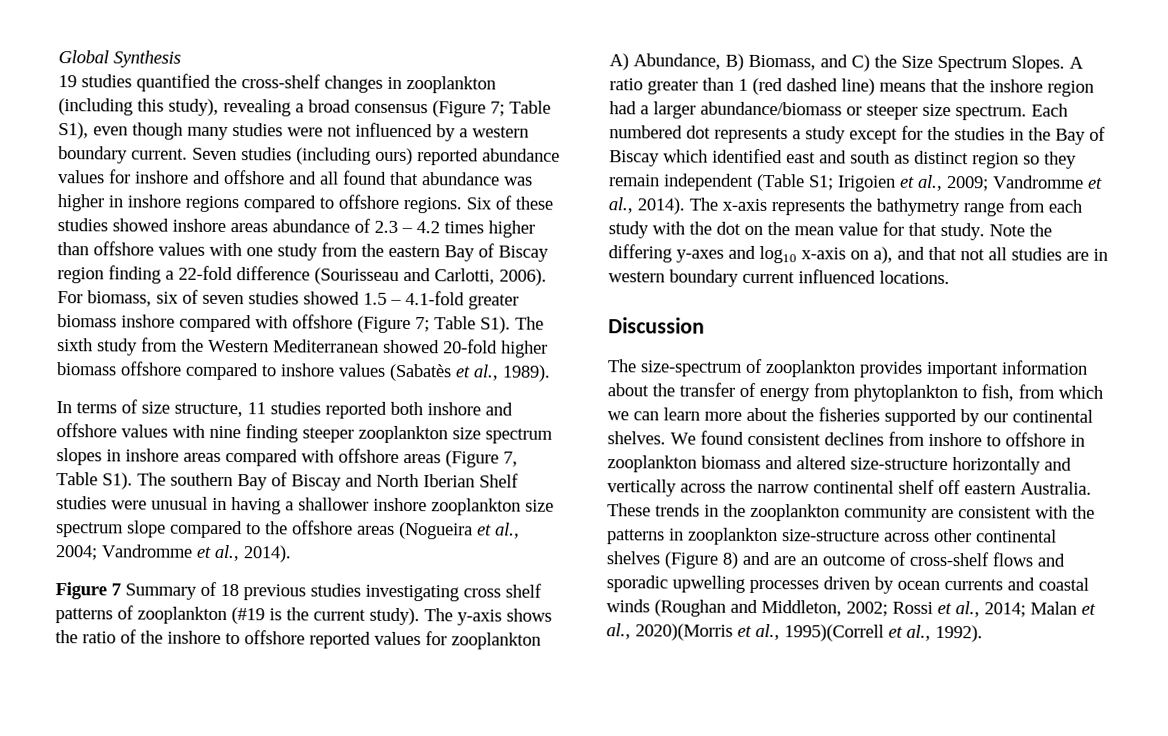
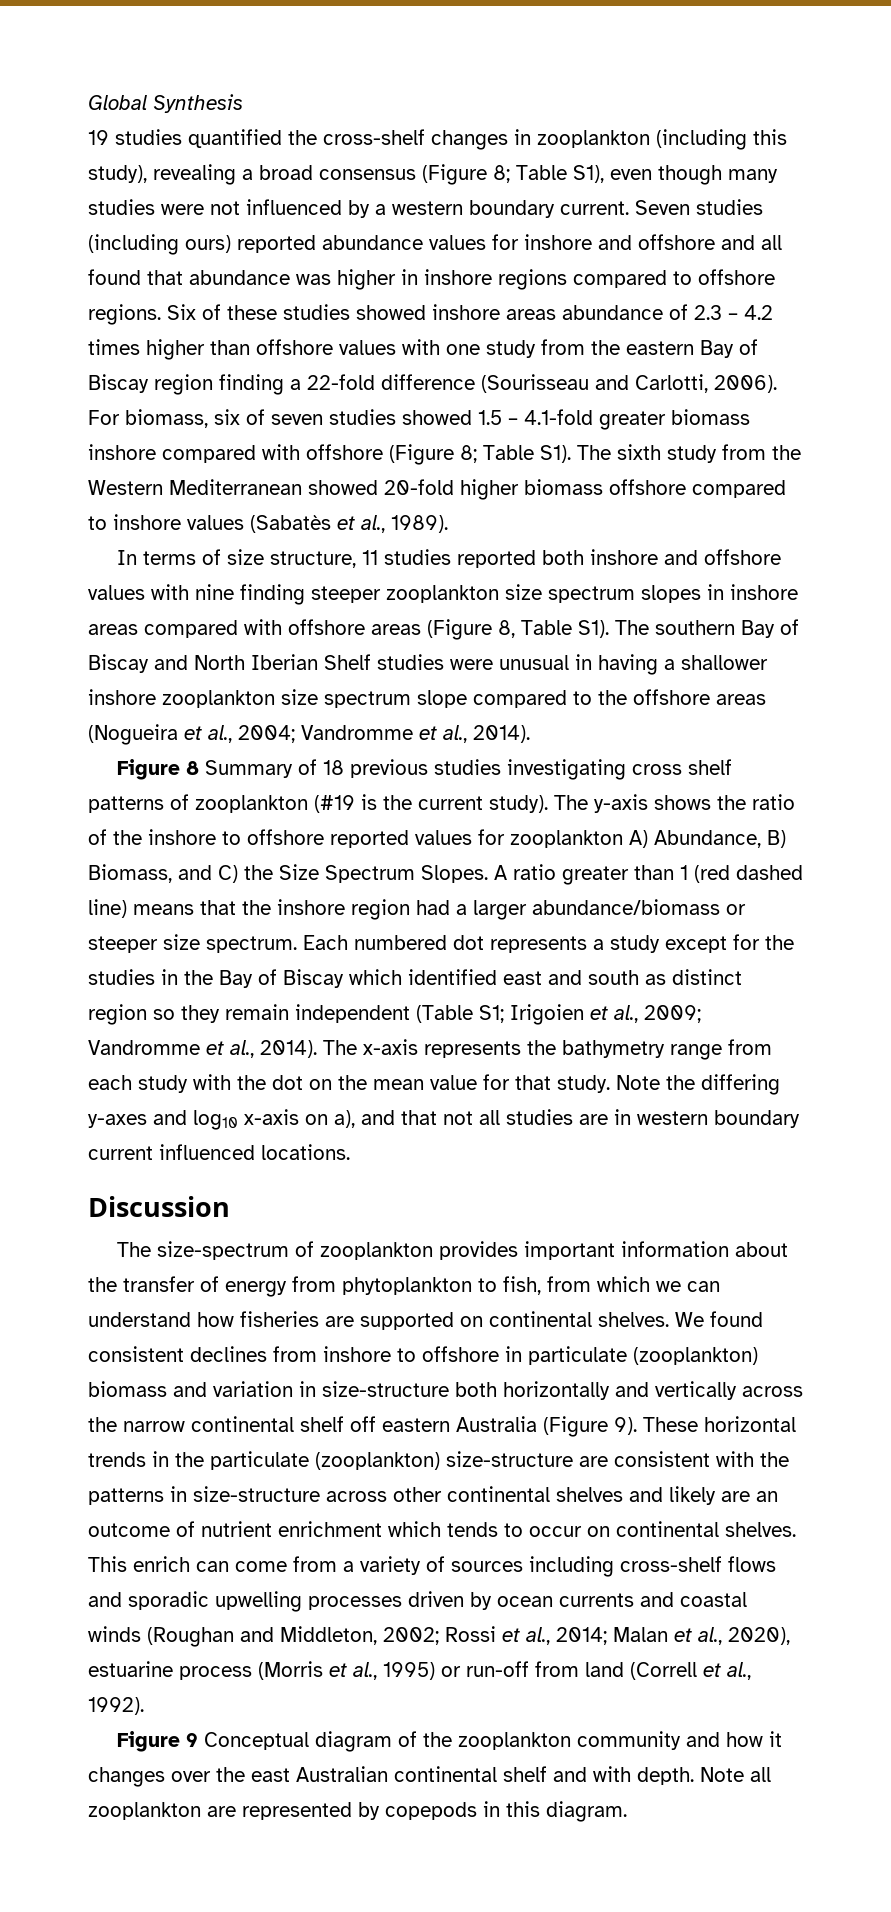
- 19 studies quantified the cross-shelf changes in zooplankton (including this study), revealing a broad consensus (Figure 7; Table S1), even though many studies were not influenced by a western boundary current.
+ 19 studies quantified the cross-shelf changes in zooplankton (including this study), revealing a broad consensus (Figure 8; Table S1), even though many studies were not influenced by a western boundary current.
- For biomass, six of seven studies showed 1.5 – 4.1-fold greater biomass inshore compared with offshore (Figure 7; Table S1). The sixth study from the Western Mediterranean showed 20-fold higher biomass offshore compared to inshore values (Sabatès et al., 1989).
+ For biomass, six of seven studies showed 1.5 – 4.1-fold greater biomass inshore compared with offshore (Figure 8; Table S1). The sixth study from the Western Mediterranean showed 20-fold higher biomass offshore compared to inshore values (Sabatès et al., 1989).
- In terms of size structure, 11 studies reported both inshore and offshore values with nine finding steeper zooplankton size spectrum slopes in inshore areas compared with offshore areas (Figure 7, Table S1). The southern Bay of Biscay and North Iberian Shelf studies were unusual in having a shallower inshore zooplankton size spectrum slope compared to the offshore areas (Nogueira et al., 2004;
+ In terms of size structure, 11 studies reported both inshore and offshore values with nine finding steeper zooplankton size spectrum slopes in inshore areas compared with offshore areas (Figure 8, Table S1). The southern Bay of Biscay and North Iberian Shelf studies were unusual in having a shallower inshore zooplankton size spectrum slope compared to the offshore areas (Nogueira et al., 2004;
- Figure 7 Summary of 18 previous studies investigating cross shelf patterns of zooplankton (#19 is the current study).
+ Figure 8 Summary of 18 previous studies investigating cross shelf patterns of zooplankton (#19 is the current study).
- The size-spectrum of zooplankton provides important information about the transfer of energy from phytoplankton to fish, from which we can learn more about the fisheries supported by our continental shelves.
+ The size-spectrum of zooplankton provides important information about the transfer of energy from phytoplankton to fish, from which we can understand how fisheries are supported on continental shelves.
- We found consistent declines from inshore to offshore in zooplankton biomass and altered size-structure horizontally and vertically across the narrow continental shelf off eastern Australia. These trends in the zooplankton community are consistent with the patterns in zooplankton size-structure across other continental shelves (Figure 8) and are an outcome of cross-shelf flows and sporadic upwelling processes driven by ocean currents and coastal winds (Roughan and Middleton, 2002; Rossi et al., 2014; Malan et al., 2020)(Morris et al., 1995)(Correll et al., 1992).
+ We found consistent declines from inshore to offshore in particulate (zooplankton) biomass and variation in size-structure both horizontally and vertically across the narrow continental shelf off eastern Australia (Figure 9). These horizontal trends in the particulate (zooplankton) size-structure are consistent with the patterns in size-structure across other continental shelves and likely are an outcome of nutrient enrichment which tends to occur on continental shelves. This enrich can come from a variety of sources including cross-shelf flows and sporadic upwelling processes driven by ocean currents and coastal winds (Roughan and Middleton, 2002; Rossi et al., 2014; Malan et al., 2020), estuarine process (Morris et al., 1995) or run-off from land (Correll et al., 1992).
+ Figure 9 Conceptual diagram of the zooplankton community and how it changes over the east Australian continental shelf and with depth. Note all zooplankton are represented by copepods in this diagram.

